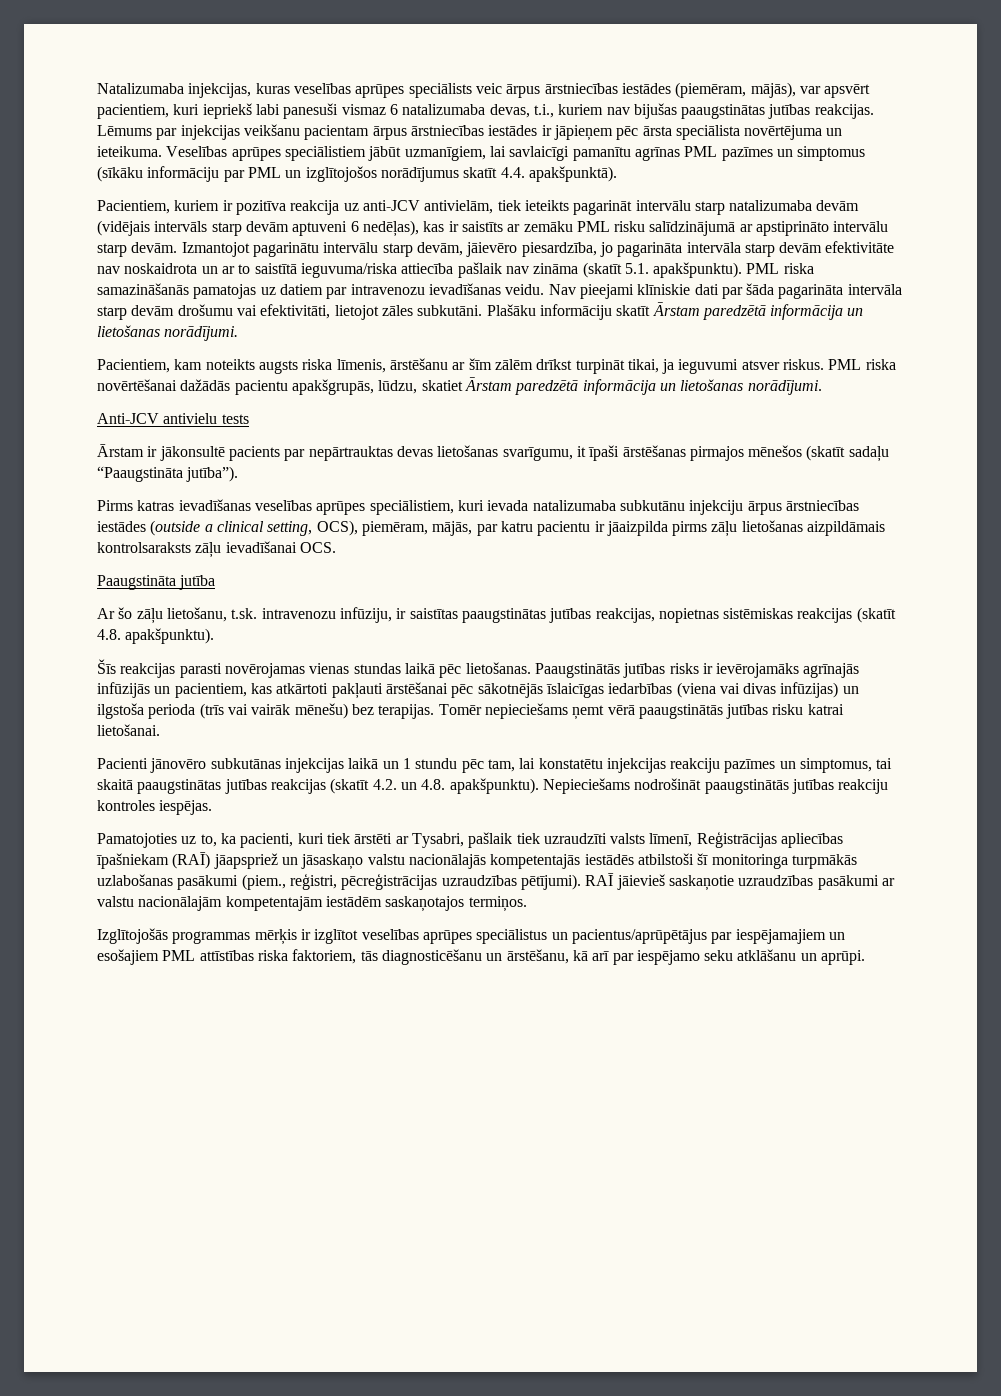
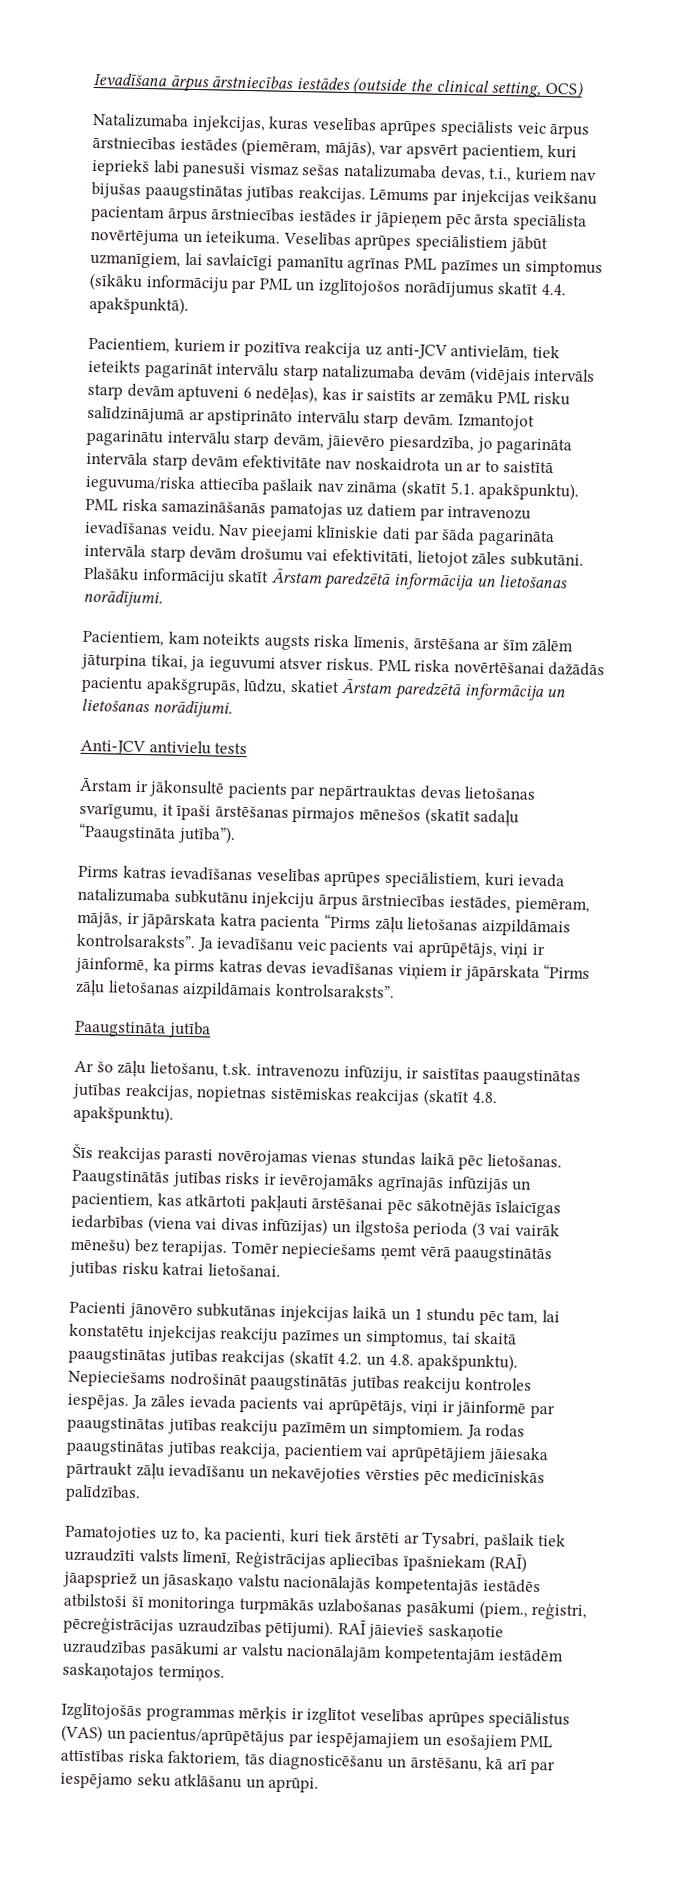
+ Ievadīšana ārpus ārstniecības iestādes (outside the clinical setting, OCS)
- Natalizumaba injekcijas, kuras veselības aprūpes speciālists veic ārpus ārstniecības iestādes (piemēram, mājās), var apsvērt pacientiem, kuri iepriekš labi panesuši vismaz 6 natalizumaba devas, t.i., kuriem nav bijušas paaugstinātas jutības reakcijas.
+ Natalizumaba injekcijas, kuras veselības aprūpes speciālists veic ārpus ārstniecības iestādes (piemēram, mājās), var apsvērt pacientiem, kuri iepriekš labi panesuši vismaz sešas natalizumaba devas, t.i., kuriem nav bijušas paaugstinātas jutības reakcijas.
- Pacientiem, kam noteikts augsts riska līmenis, ārstēšanu ar šīm zālēm drīkst turpināt tikai, ja ieguvumi atsver riskus.
+ Pacientiem, kam noteikts augsts riska līmenis, ārstēšana ar šīm zālēm jāturpina tikai, ja ieguvumi atsver riskus.
- Pirms katras ievadīšanas veselības aprūpes speciālistiem, kuri ievada natalizumaba subkutānu injekciju ārpus ārstniecības iestādes (outside a clinical setting, OCS), piemēram, mājās, par katru pacientu ir jāaizpilda pirms zāļu lietošanas aizpildāmais kontrolsaraksts zāļu ievadīšanai OCS.
+ Pirms katras ievadīšanas veselības aprūpes speciālistiem, kuri ievada natalizumaba subkutānu injekciju ārpus ārstniecības iestādes, piemēram, mājās, ir jāpārskata katra pacienta “Pirms zāļu lietošanas aizpildāmais kontrolsaraksts”. Ja ievadīšanu veic pacients vai aprūpētājs, viņi ir jāinformē, ka pirms katras devas ievadīšanas viņiem ir jāpārskata “Pirms zāļu lietošanas aizpildāmais kontrolsaraksts”.
- Paaugstinātās jutības risks ir ievērojamāks agrīnajās infūzijās un pacientiem, kas atkārtoti pakļauti ārstēšanai pēc sākotnējās īslaicīgas iedarbības (viena vai divas infūzijas) un ilgstoša perioda (trīs vai vairāk mēnešu) bez terapijas.
+ Paaugstinātās jutības risks ir ievērojamāks agrīnajās infūzijās un pacientiem, kas atkārtoti pakļauti ārstēšanai pēc sākotnējās īslaicīgas iedarbības (viena vai divas infūzijas) un ilgstoša perioda (3 vai vairāk mēnešu) bez terapijas.
+ Ja zāles ievada pacients vai aprūpētājs, viņi ir jāinformē par paaugstinātas jutības reakciju pazīmēm un simptomiem. Ja rodas paaugstinātas jutības reakcija, pacientiem vai aprūpētājiem jāiesaka pārtraukt zāļu ievadīšanu un nekavējoties vērsties pēc medicīniskās palīdzības.
- Izglītojošās programmas mērķis ir izglītot veselības aprūpes speciālistus un pacientus/aprūpētājus par iespējamajiem un esošajiem PML attīstības riska faktoriem, tās diagnosticēšanu un ārstēšanu, kā arī par iespējamo seku atklāšanu un aprūpi.
+ Izglītojošās programmas mērķis ir izglītot veselības aprūpes speciālistus (VAS) un pacientus/aprūpētājus par iespējamajiem un esošajiem PML attīstības riska faktoriem, tās diagnosticēšanu un ārstēšanu, kā arī par iespējamo seku atklāšanu un aprūpi.

